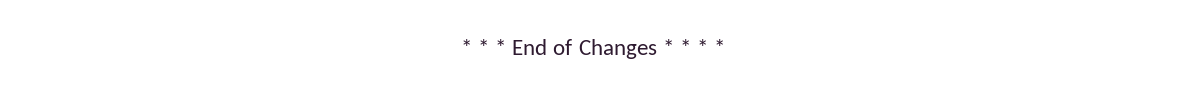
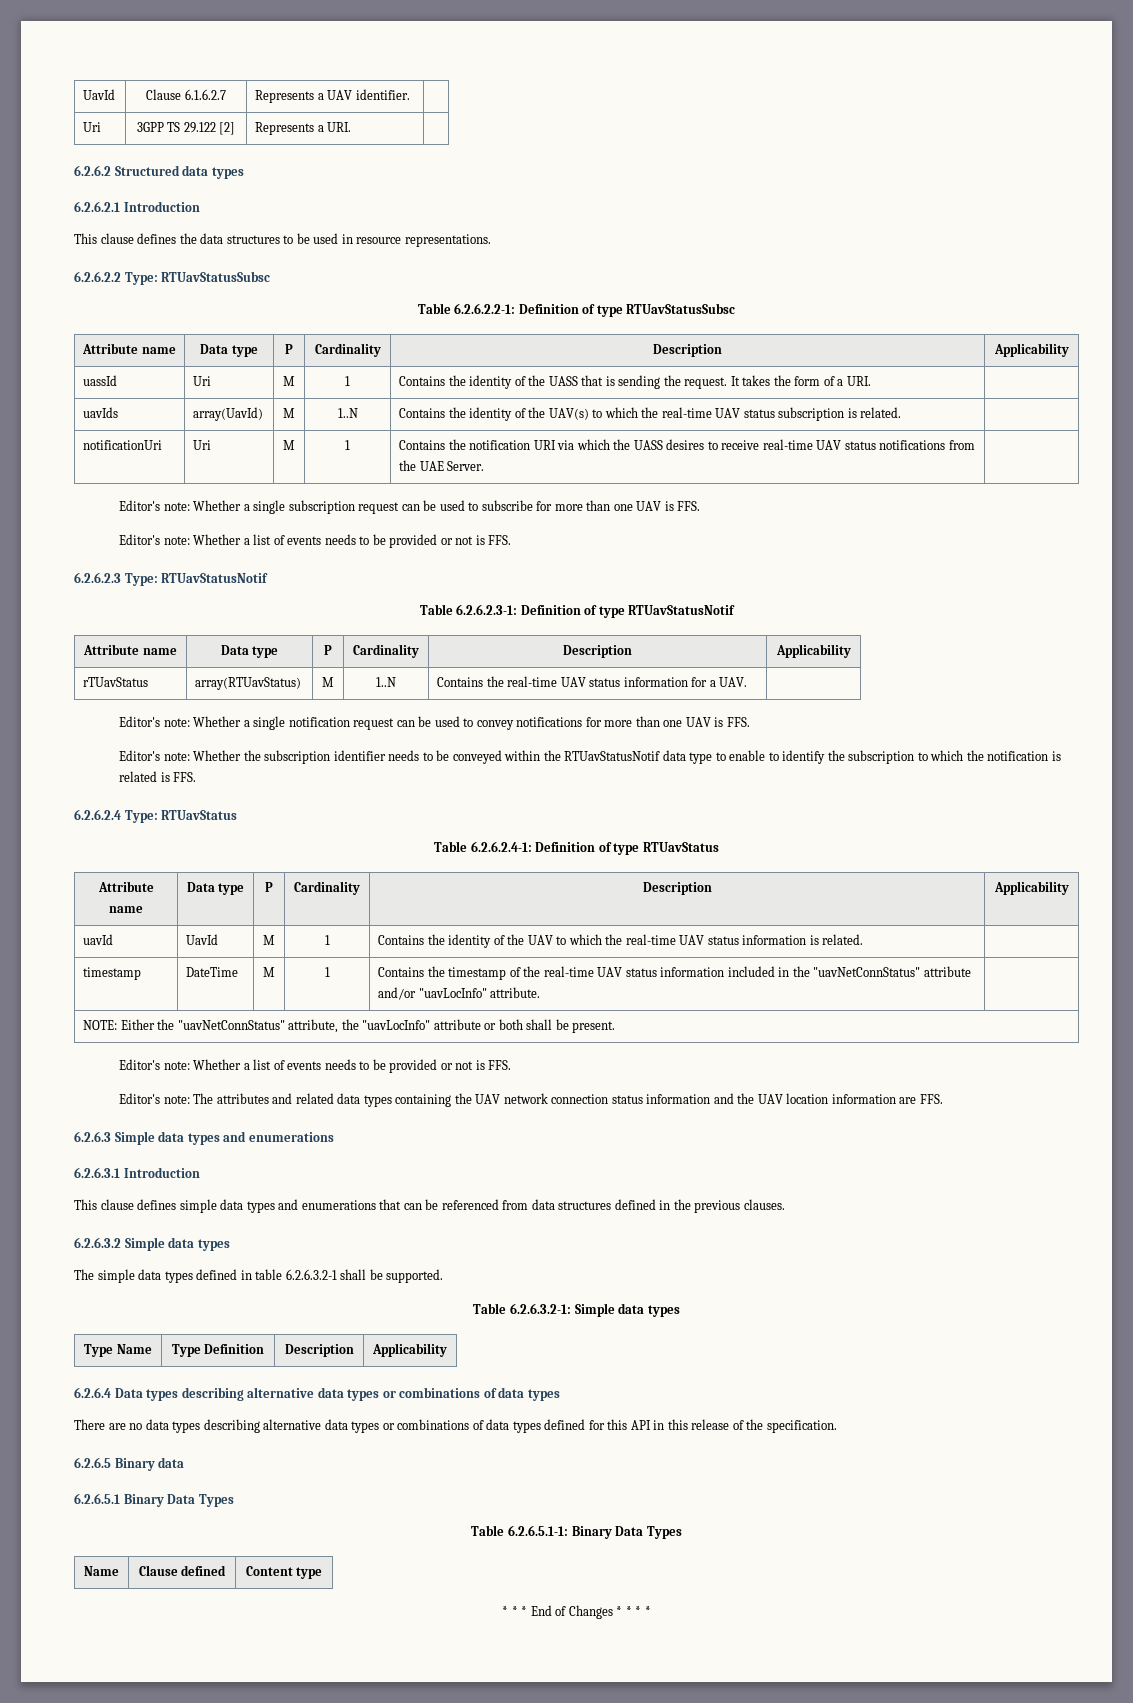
+ UavId | Clause 6.1.6.2.7 | Represents a UAV identifier. |
+ Uri | 3GPP TS 29.122 [2] | Represents a URI. |
+ 6.2.6.2 Structured data types
+ 6.2.6.2.1 Introduction
+ This clause defines the data structures to be used in resource representations.
+ 6.2.6.2.2 Type: RTUavStatusSubsc
+ Table 6.2.6.2.2-1: Definition of type RTUavStatusSubsc
+ Attribute name | Data type | P | Cardinality | Description | Applicability
+ uassId | Uri | M | 1 | Contains the identity of the UASS that is sending the request. It takes the form of a URI. |
+ uavIds | array(UavId) | M | 1..N | Contains the identity of the UAV(s) to which the real-time UAV status subscription is related. |
+ notificationUri | Uri | M | 1 | Contains the notification URI via which the UASS desires to receive real-time UAV status notifications from the UAE Server. |
+ Editor's note: Whether a single subscription request can be used to subscribe for more than one UAV is FFS.
+ Editor's note: Whether a list of events needs to be provided or not is FFS.
+ 6.2.6.2.3 Type: RTUavStatusNotif
+ Table 6.2.6.2.3-1: Definition of type RTUavStatusNotif
+ Attribute name | Data type | P | Cardinality | Description | Applicability
+ rTUavStatus | array(RTUavStatus) | M | 1..N | Contains the real-time UAV status information for a UAV. |
+ Editor's note: Whether a single notification request can be used to convey notifications for more than one UAV is FFS.
+ Editor's note: Whether the subscription identifier needs to be conveyed within the RTUavStatusNotif data type to enable to identify the subscription to which the notification is related is FFS.
+ 6.2.6.2.4 Type: RTUavStatus
+ Table 6.2.6.2.4-1: Definition of type RTUavStatus
+ Attribute name | Data type | P | Cardinality | Description | Applicability
+ uavId | UavId | M | 1 | Contains the identity of the UAV to which the real-time UAV status information is related. |
+ timestamp | DateTime | M | 1 | Contains the timestamp of the real-time UAV status information included in the "uavNetConnStatus" attribute and/or "uavLocInfo" attribute. |
+ NOTE: Either the "uavNetConnStatus" attribute, the "uavLocInfo" attribute or both shall be present.
+ Editor's note: Whether a list of events needs to be provided or not is FFS.
+ Editor's note: The attributes and related data types containing the UAV network connection status information and the UAV location information are FFS.
+ 6.2.6.3 Simple data types and enumerations
+ 6.2.6.3.1 Introduction
+ This clause defines simple data types and enumerations that can be referenced from data structures defined in the previous clauses.
+ 6.2.6.3.2 Simple data types
+ The simple data types defined in table 6.2.6.3.2-1 shall be supported.
+ Table 6.2.6.3.2-1: Simple data types
+ Type Name | Type Definition | Description | Applicability
+ 6.2.6.4 Data types describing alternative data types or combinations of data types
+ There are no data types describing alternative data types or combinations of data types defined for this API in this release of the specification.
+ 6.2.6.5 Binary data
+ 6.2.6.5.1 Binary Data Types
+ Table 6.2.6.5.1-1: Binary Data Types
+ Name | Clause defined | Content type

